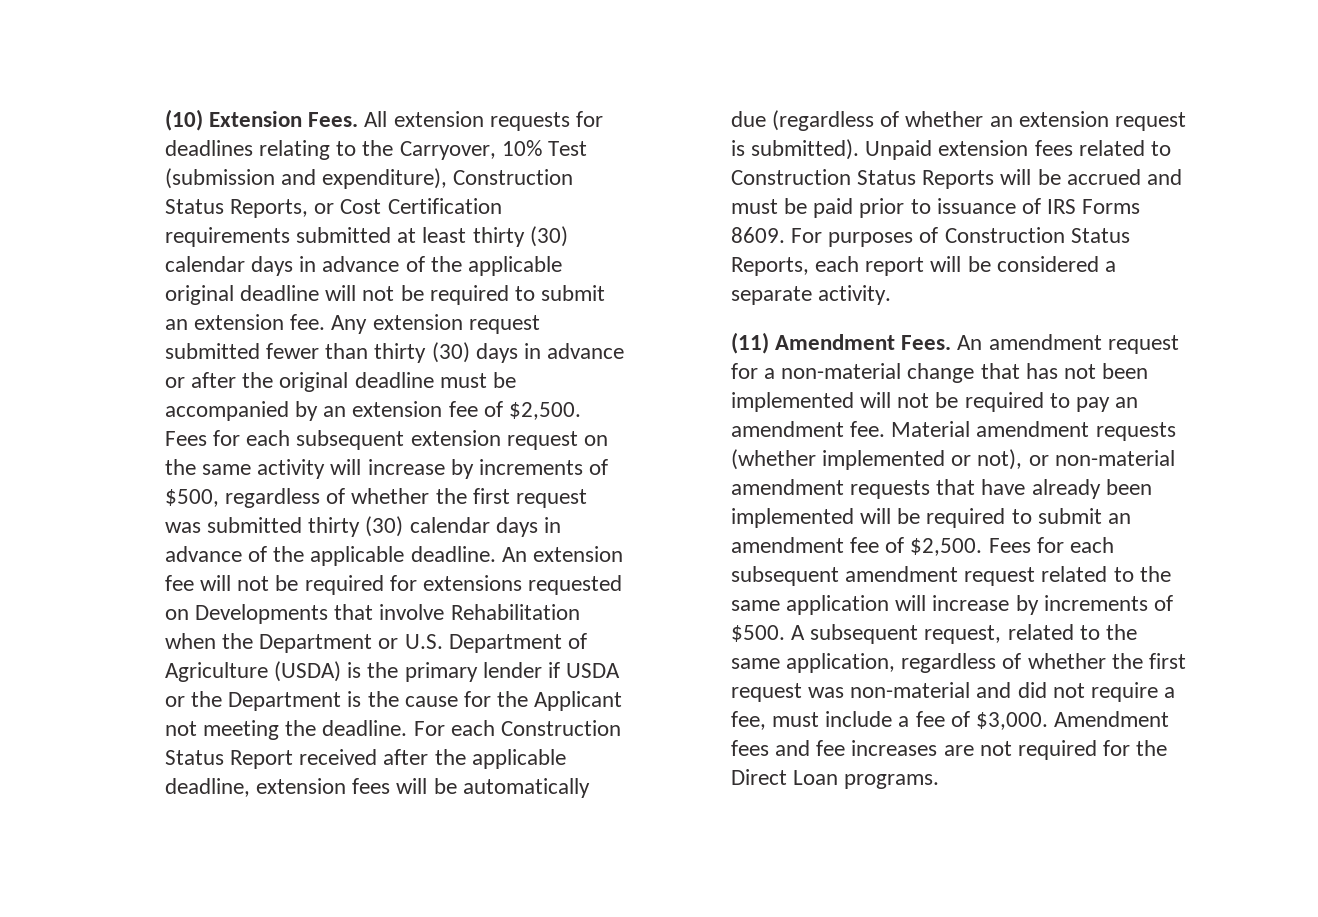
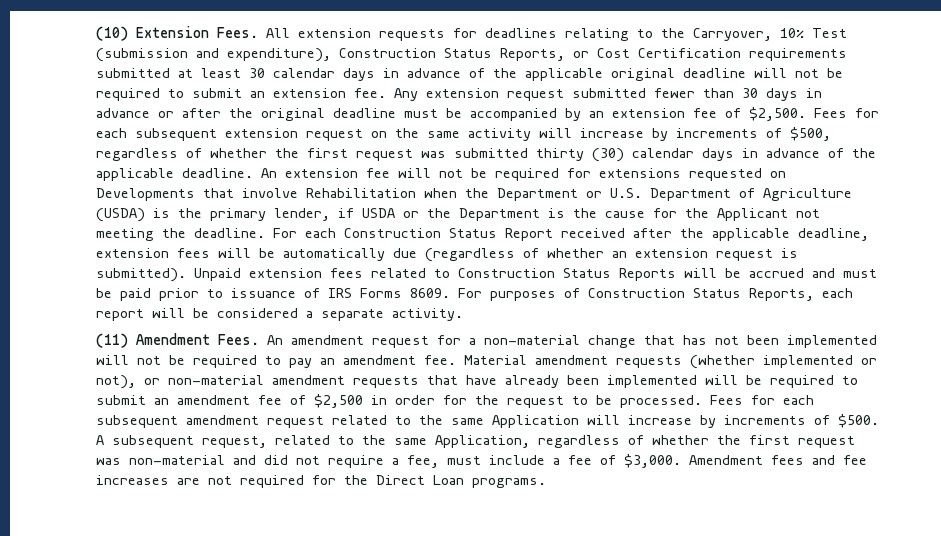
- All extension requests for deadlines relating to the Carryover, 10% Test (submission and expenditure), Construction Status Reports, or Cost Certification requirements submitted at least thirty (30) calendar days in advance of the applicable original deadline will not be required to submit an extension fee.
+ All extension requests for deadlines relating to the Carryover, 10% Test (submission and expenditure), Construction Status Reports, or Cost Certification requirements submitted at least 30 calendar days in advance of the applicable original deadline will not be required to submit an extension fee.
- Any extension request submitted fewer than thirty (30) days in advance or after the original deadline must be accompanied by an extension fee of $2,500.
+ Any extension request submitted fewer than 30 days in advance or after the original deadline must be accompanied by an extension fee of $2,500.
- An extension fee will not be required for extensions requested on Developments that involve Rehabilitation when the Department or U.S. Department of Agriculture (USDA) is the primary lender if USDA or the Department is the cause for the Applicant not meeting the deadline.
+ An extension fee will not be required for extensions requested on Developments that involve Rehabilitation when the Department or U.S. Department of Agriculture (USDA) is the primary lender, if USDA or the Department is the cause for the Applicant not meeting the deadline.
- Material amendment requests (whether implemented or not), or non-material amendment requests that have already been implemented will be required to submit an amendment fee of $2,500.
+ Material amendment requests (whether implemented or not), or non-material amendment requests that have already been implemented will be required to submit an amendment fee of $2,500 in order for the request to be processed.
- Fees for each subsequent amendment request related to the same application will increase by increments of $500.
+ Fees for each subsequent amendment request related to the same Application will increase by increments of $500.
- A subsequent request, related to the same application, regardless of whether the first request was non-material and did not require a fee, must include a fee of $3,000.
+ A subsequent request, related to the same Application, regardless of whether the first request was non-material and did not require a fee, must include a fee of $3,000.

